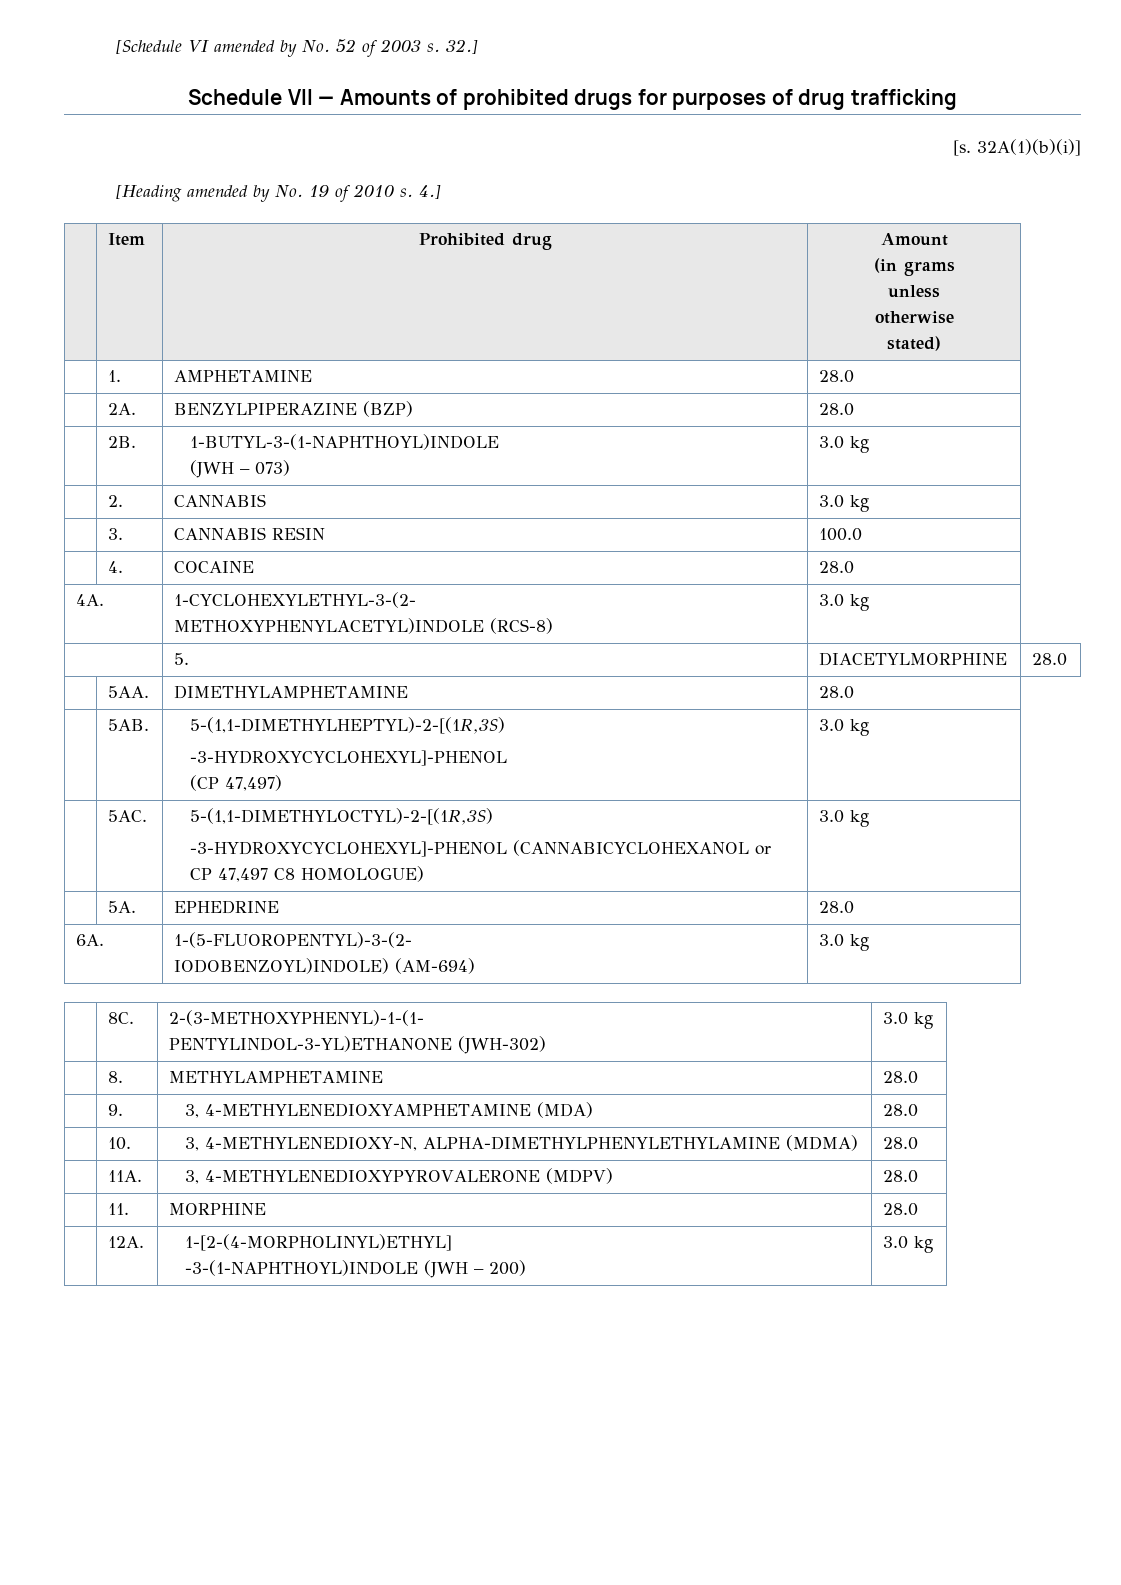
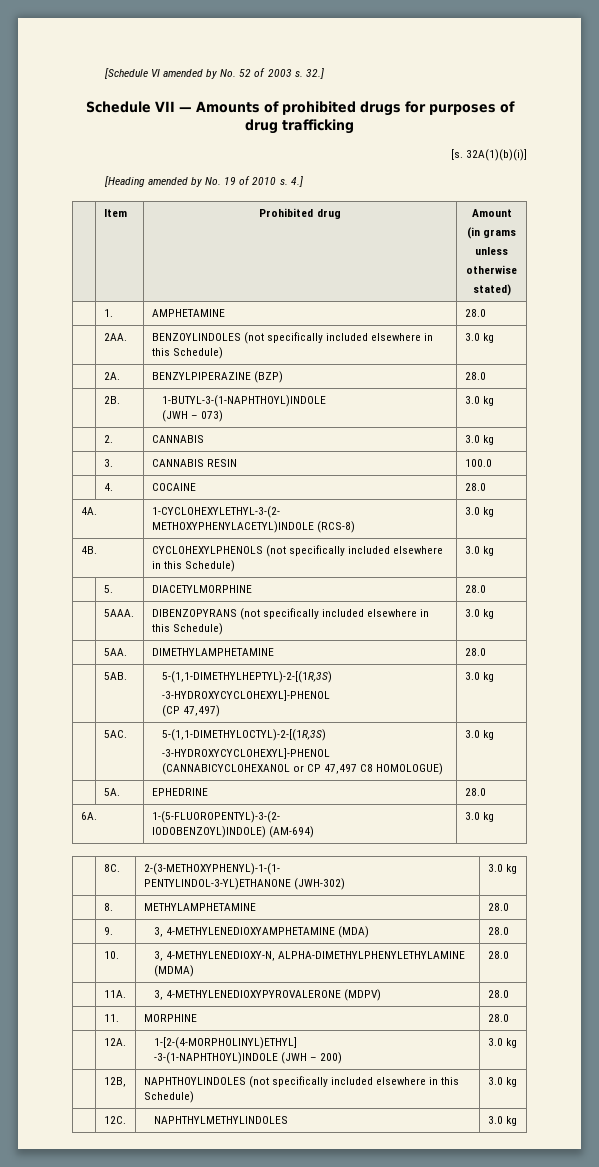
+ | 2AA. | BENZOYLINDOLES (not specifically included elsewhere in this Schedule) | 3.0 kg
+ 4B. | CYCLOHEXYLPHENOLS (not specifically included elsewhere in this Schedule) | 3.0 kg
  | 5. | DIACETYLMORPHINE | 28.0
+ | 5AAA. | DIBENZOPYRANS (not specifically included elsewhere in this Schedule) | 3.0 kg
+ | 12B, | NAPHTHOYLINDOLES (not specifically included elsewhere in this Schedule) | 3.0 kg
+ | 12C. | NAPHTHYLMETHYLINDOLES | 3.0 kg

